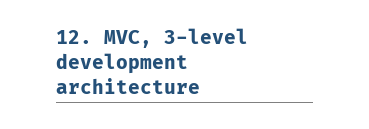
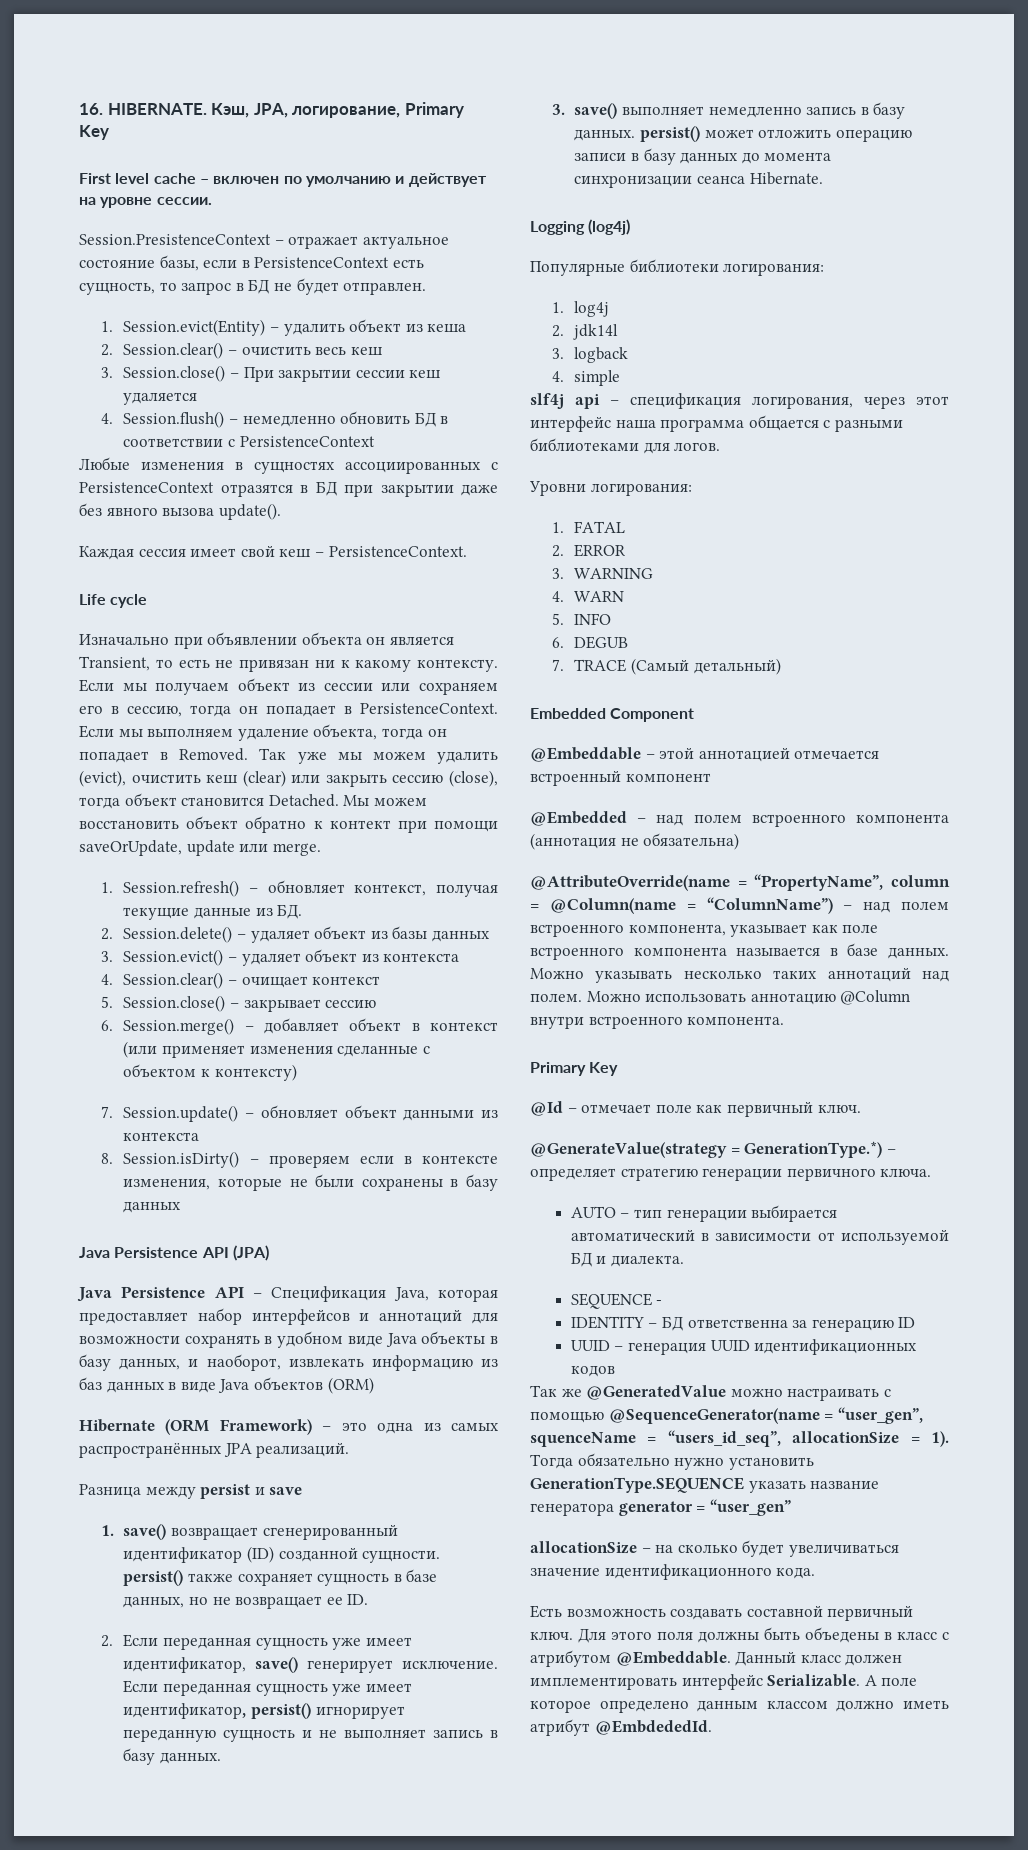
- 12. MVC, 3-level development architecture
+ 16. HIBERNATE. Кэш, JPA, логирование, Primary Key
+ First level cache – включен по умолчанию и действует на уровне сессии.
+ Session.PresistenceContext – отражает актуальное состояние базы, если в PersistenceContext есть сущность, то запрос в БД не будет отправлен.
+ 1. Session.evict(Entity) – удалить объект из кеша
+ 2. Session.clear() – очистить весь кеш
+ 3. Session.close() – При закрытии сессии кеш удаляется
+ 4. Session.flush() – немедленно обновить БД в соответствии с PersistenceContext
+ Любые изменения в сущностях ассоциированных с PersistenceContext отразятся в БД при закрытии даже без явного вызова update().
+ Каждая сессия имеет свой кеш – PersistenceContext.
+ Life cycle
+ Изначально при объявлении объекта он является Transient, то есть не привязан ни к какому контексту. Если мы получаем объект из сессии или сохраняем его в сессию, тогда он попадает в PersistenceContext. Если мы выполняем удаление объекта, тогда он попадает в Removed. Так уже мы можем удалить (evict), очистить кеш (clear) или закрыть сессию (close), тогда объект становится Detached. Мы можем восстановить объект обратно к контект при помощи saveOrUpdate, update или merge.
+ 1. Session.refresh() – обновляет контекст, получая текущие данные из БД.
+ 2. Session.delete() – удаляет объект из базы данных
+ 3. Session.evict() – удаляет объект из контекста
+ 4. Session.clear() – очищает контекст
+ 5. Session.close() – закрывает сессию
+ 6. Session.merge() – добавляет объект в контекст (или применяет изменения сделанные с объектом к контексту)
+ 7. Session.update() – обновляет объект данными из контекста
+ 8. Session.isDirty() – проверяем если в контексте изменения, которые не были сохранены в базу данных
+ Java Persistence API (JPA)
+ Java Persistence API – Спецификация Java, которая предоставляет набор интерфейсов и аннотаций для возможности сохранять в удобном виде Java объекты в базу данных, и наоборот, извлекать информацию из баз данных в виде Java объектов (ORM)
+ Hibernate (ORM Framework) – это одна из самых распространённых JPA реализаций.
+ Разница между persist и save
+ 1. save() возвращает сгенерированный идентификатор (ID) созданной сущности. persist() также сохраняет сущность в базе данных, но не возвращает ее ID.
+ 2. Если переданная сущность уже имеет идентификатор, save() генерирует исключение. Если переданная сущность уже имеет идентификатор, persist() игнорирует переданную сущность и не выполняет запись в базу данных.
+ 3. save() выполняет немедленно запись в базу данных. persist() может отложить операцию записи в базу данных до момента синхронизации сеанса Hibernate.
+ Logging (log4j)
+ Популярные библиотеки логирования:
+ 1. log4j
+ 2. jdk14l
+ 3. logback
+ 4. simple
+ slf4j api – спецификация логирования, через этот интерфейс наша программа общается с разными библиотеками для логов.
+ Уровни логирования:
+ 1. FATAL
+ 2. ERROR
+ 3. WARNING
+ 4. WARN
+ 5. INFO
+ 6. DEGUB
+ 7. TRACE (Самый детальный)
+ Embedded Component
+ @Embeddable – этой аннотацией отмечается встроенный компонент
+ @Embedded – над полем встроенного компонента (аннотация не обязательна)
+ @AttributeOverride(name = “PropertyName”, column = @Column(name = “ColumnName”) – над полем встроенного компонента, указывает как поле встроенного компонента называется в базе данных. Можно указывать несколько таких аннотаций над полем. Можно использовать аннотацию @Column внутри встроенного компонента.
+ Primary Key
+ @Id – отмечает поле как первичный ключ.
+ @GenerateValue(strategy = GenerationType.*) – определяет стратегию генерации первичного ключа.
+ AUTO – тип генерации выбирается автоматический в зависимости от используемой БД и диалекта.
+ SEQUENCE -
+ IDENTITY – БД ответственна за генерацию ID
+ UUID – генерация UUID идентификационных кодов
+ Так же @GeneratedValue можно настраивать с помощью @SequenceGenerator(name = “user_gen”, squenceName = “users_id_seq”, allocationSize = 1). Тогда обязательно нужно установить GenerationType.SEQUENCE указать название генератора generator = “user_gen”
+ allocationSize – на сколько будет увеличиваться значение идентификационного кода.
+ Есть возможность создавать составной первичный ключ. Для этого поля должны быть объедены в класс с атрибутом @Embeddable. Данный класс должен имплементировать интерфейс Serializable. А поле которое определено данным классом должно иметь атрибут @EmbdededId.

